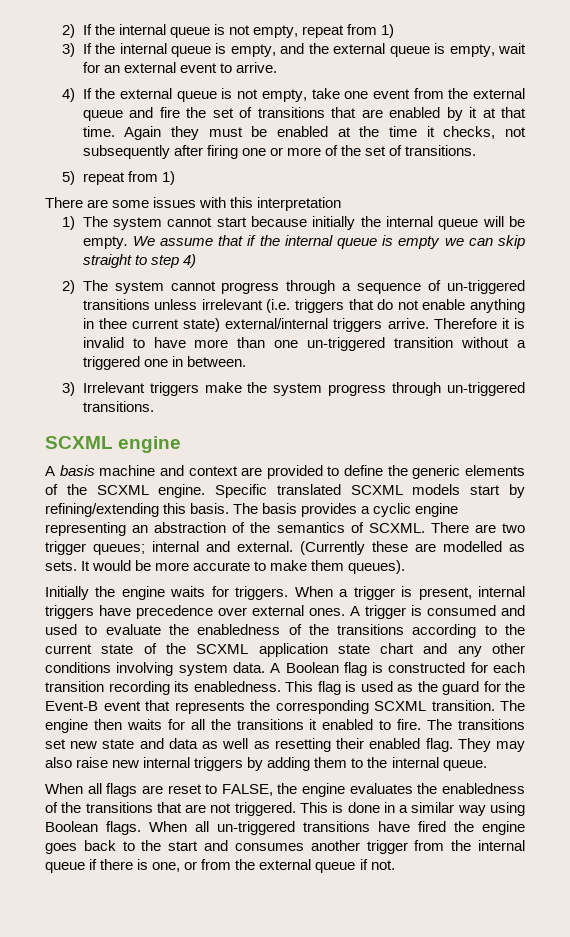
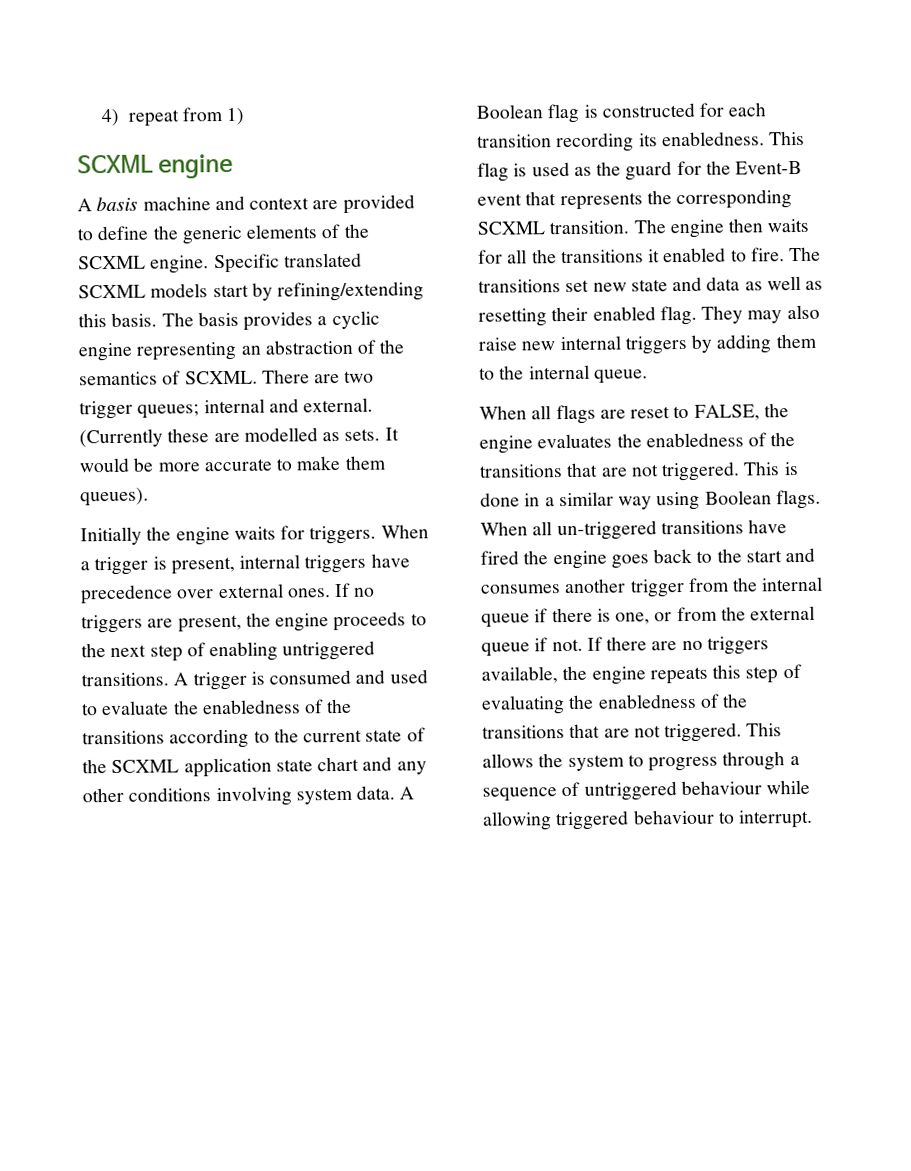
- 2) If the internal queue is not empty, repeat from 1)
- 3) If the internal queue is empty, and the external queue is empty, wait for an external event to arrive.
- 4) If the external queue is not empty, take one event from the external queue and fire the set of transitions that are enabled by it at that time. Again they must be enabled at the time it checks, not subsequently after firing one or more of the set of transitions.
- 5) repeat from 1)
- There are some issues with this interpretation
- 1) The system cannot start because initially the internal queue will be empty. We assume that if the internal queue is empty we can skip straight to step 4)
- 2) The system cannot progress through a sequence of un-triggered transitions unless irrelevant (i.e. triggers that do not enable anything in thee current state) external/internal triggers arrive. Therefore it is invalid to have more than one un-triggered transition without a triggered one in between.
- 3) Irrelevant triggers make the system progress through un-triggered transitions.
+ 4) repeat from 1)
+ If no triggers are present, the engine proceeds to the next step of enabling untriggered transitions.
+ If there are no triggers available, the engine repeats this step of evaluating the enabledness of the transitions that are not triggered. This allows the system to progress through a sequence of untriggered behaviour while allowing triggered behaviour to interrupt.

